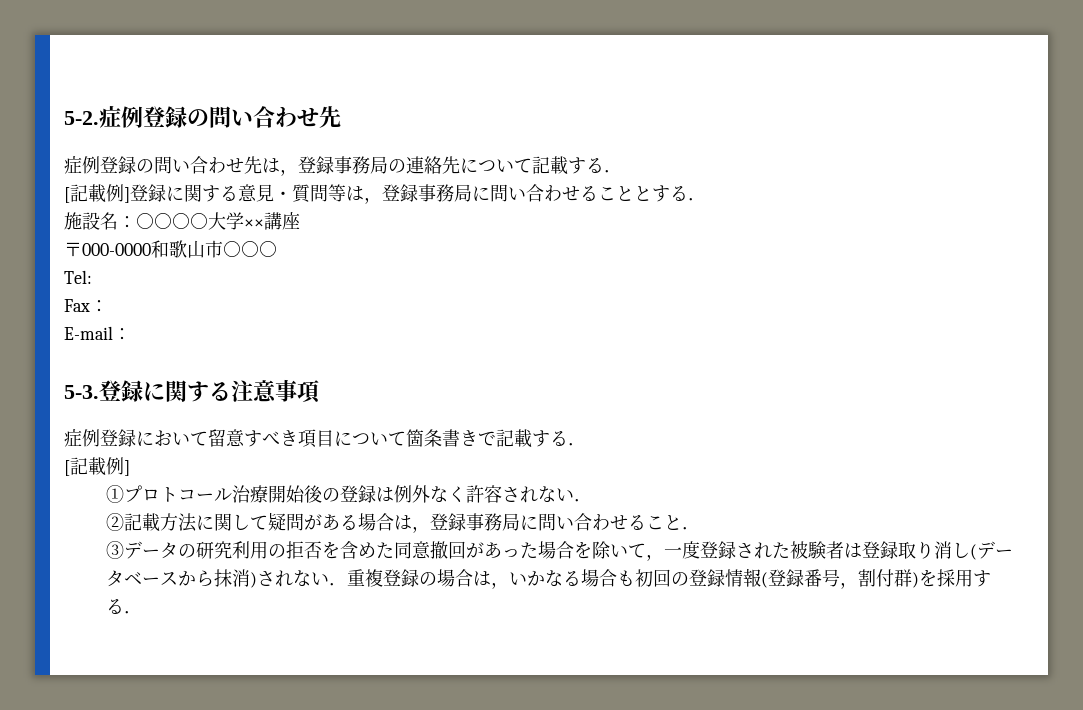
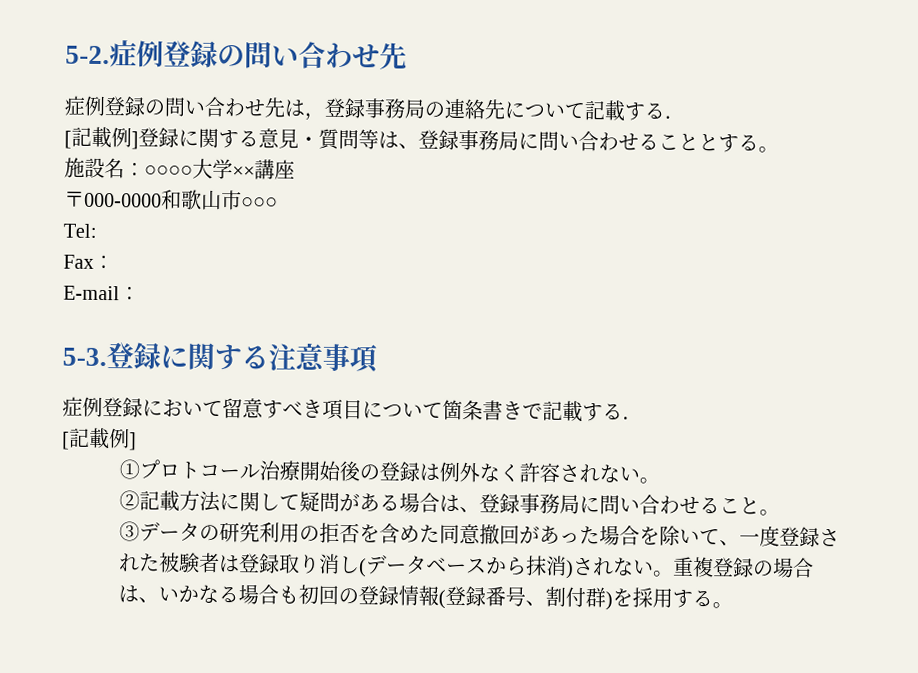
- [記載例]登録に関する意見・質問等は，登録事務局に問い合わせることとする．
+ [記載例]登録に関する意見・質問等は、登録事務局に問い合わせることとする。
- ①プロトコール治療開始後の登録は例外なく許容されない．
+ ①プロトコール治療開始後の登録は例外なく許容されない。
- ②記載方法に関して疑問がある場合は，登録事務局に問い合わせること．
+ ②記載方法に関して疑問がある場合は、登録事務局に問い合わせること。
- ③データの研究利用の拒否を含めた同意撤回があった場合を除いて，一度登録された被験者は登録取り消し(データベースから抹消)されない．重複登録の場合は，いかなる場合も初回の登録情報(登録番号，割付群)を採用する．
+ ③データの研究利用の拒否を含めた同意撤回があった場合を除いて、一度登録された被験者は登録取り消し(データベースから抹消)されない。重複登録の場合は、いかなる場合も初回の登録情報(登録番号、割付群)を採用する。

